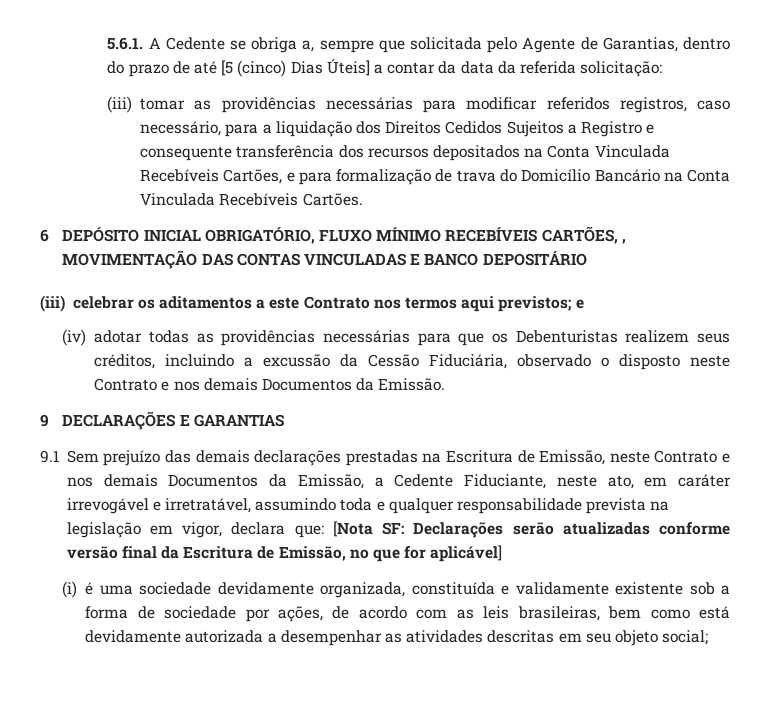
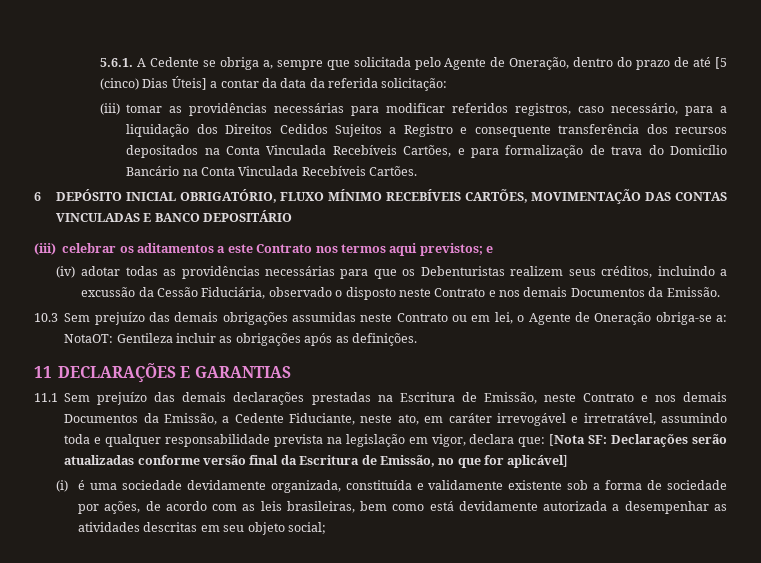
- 5.6.1. A Cedente se obriga a, sempre que solicitada pelo Agente de Garantias, dentro do prazo de até [5 (cinco) Dias Úteis] a contar da data da referida solicitação:
+ 5.6.1. A Cedente se obriga a, sempre que solicitada pelo Agente de Oneração, dentro do prazo de até [5 (cinco) Dias Úteis] a contar da data da referida solicitação:
- 6 DEPÓSITO INICIAL OBRIGATÓRIO, FLUXO MÍNIMO RECEBÍVEIS CARTÕES, , MOVIMENTAÇÃO DAS CONTAS VINCULADAS E BANCO DEPOSITÁRIO
+ 6 DEPÓSITO INICIAL OBRIGATÓRIO, FLUXO MÍNIMO RECEBÍVEIS CARTÕES, MOVIMENTAÇÃO DAS CONTAS VINCULADAS E BANCO DEPOSITÁRIO
- 9 DECLARAÇÕES E GARANTIAS
+ 10.3 Sem prejuízo das demais obrigações assumidas neste Contrato ou em lei, o Agente de Oneração obriga-se a: NotaOT: Gentileza incluir as obrigações após as definições.
+ 11 DECLARAÇÕES E GARANTIAS
- 9.1 Sem prejuízo das demais declarações prestadas na Escritura de Emissão, neste Contrato e nos demais Documentos da Emissão, a Cedente Fiduciante, neste ato, em caráter irrevogável e irretratável, assumindo toda e qualquer responsabilidade prevista na legislação em vigor, declara que: [Nota SF: Declarações serão atualizadas conforme versão final da Escritura de Emissão, no que for aplicável]
+ 11.1 Sem prejuízo das demais declarações prestadas na Escritura de Emissão, neste Contrato e nos demais Documentos da Emissão, a Cedente Fiduciante, neste ato, em caráter irrevogável e irretratável, assumindo toda e qualquer responsabilidade prevista na legislação em vigor, declara que: [Nota SF: Declarações serão atualizadas conforme versão final da Escritura de Emissão, no que for aplicável]

